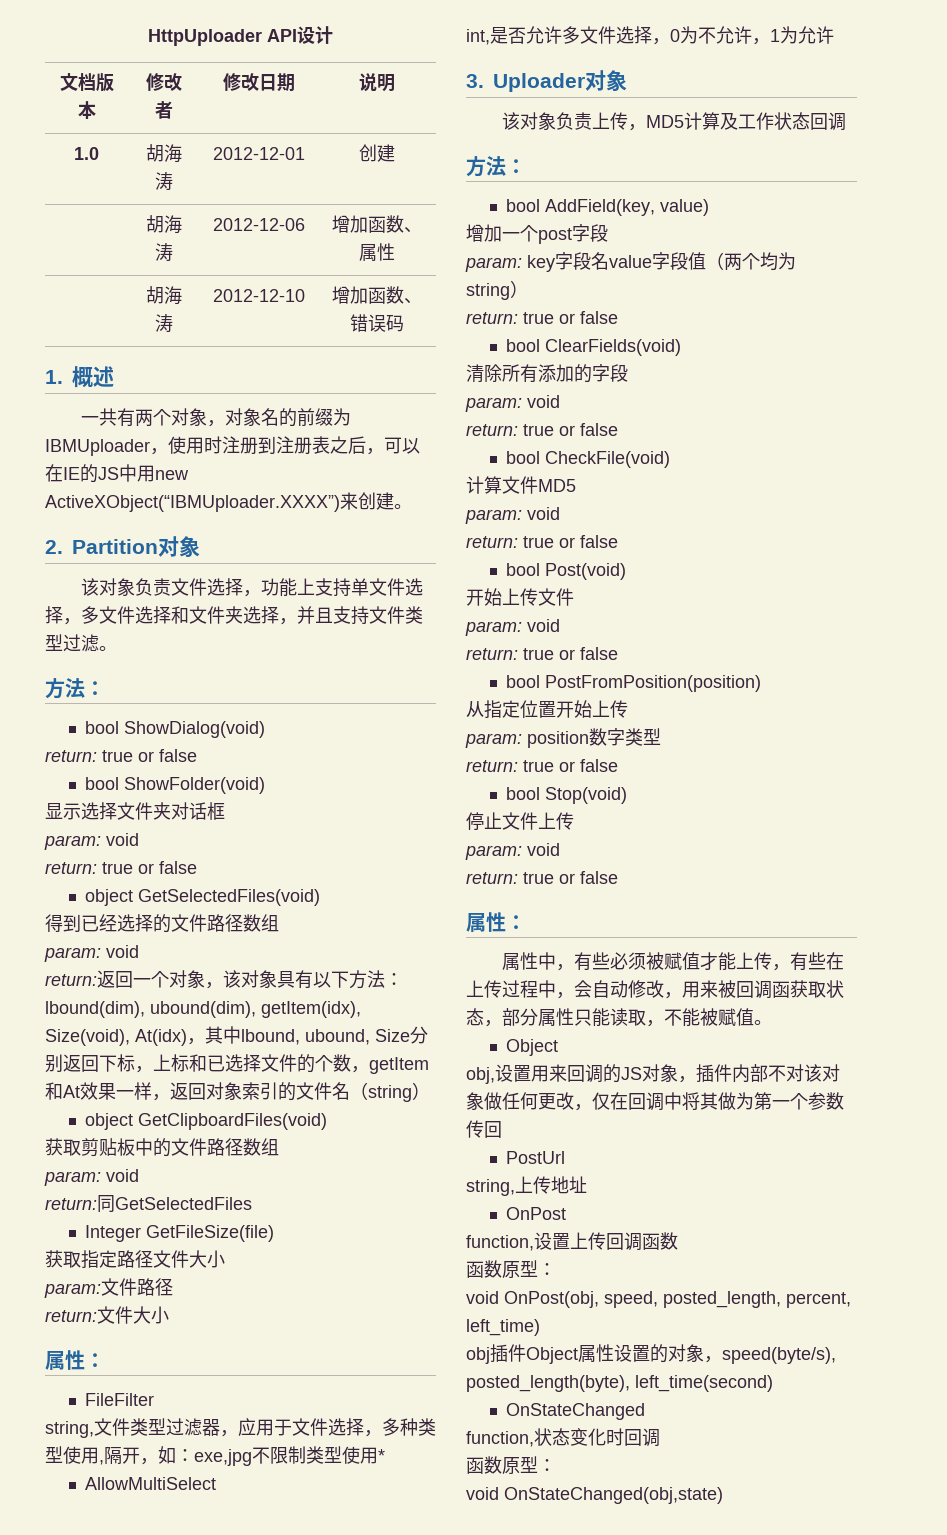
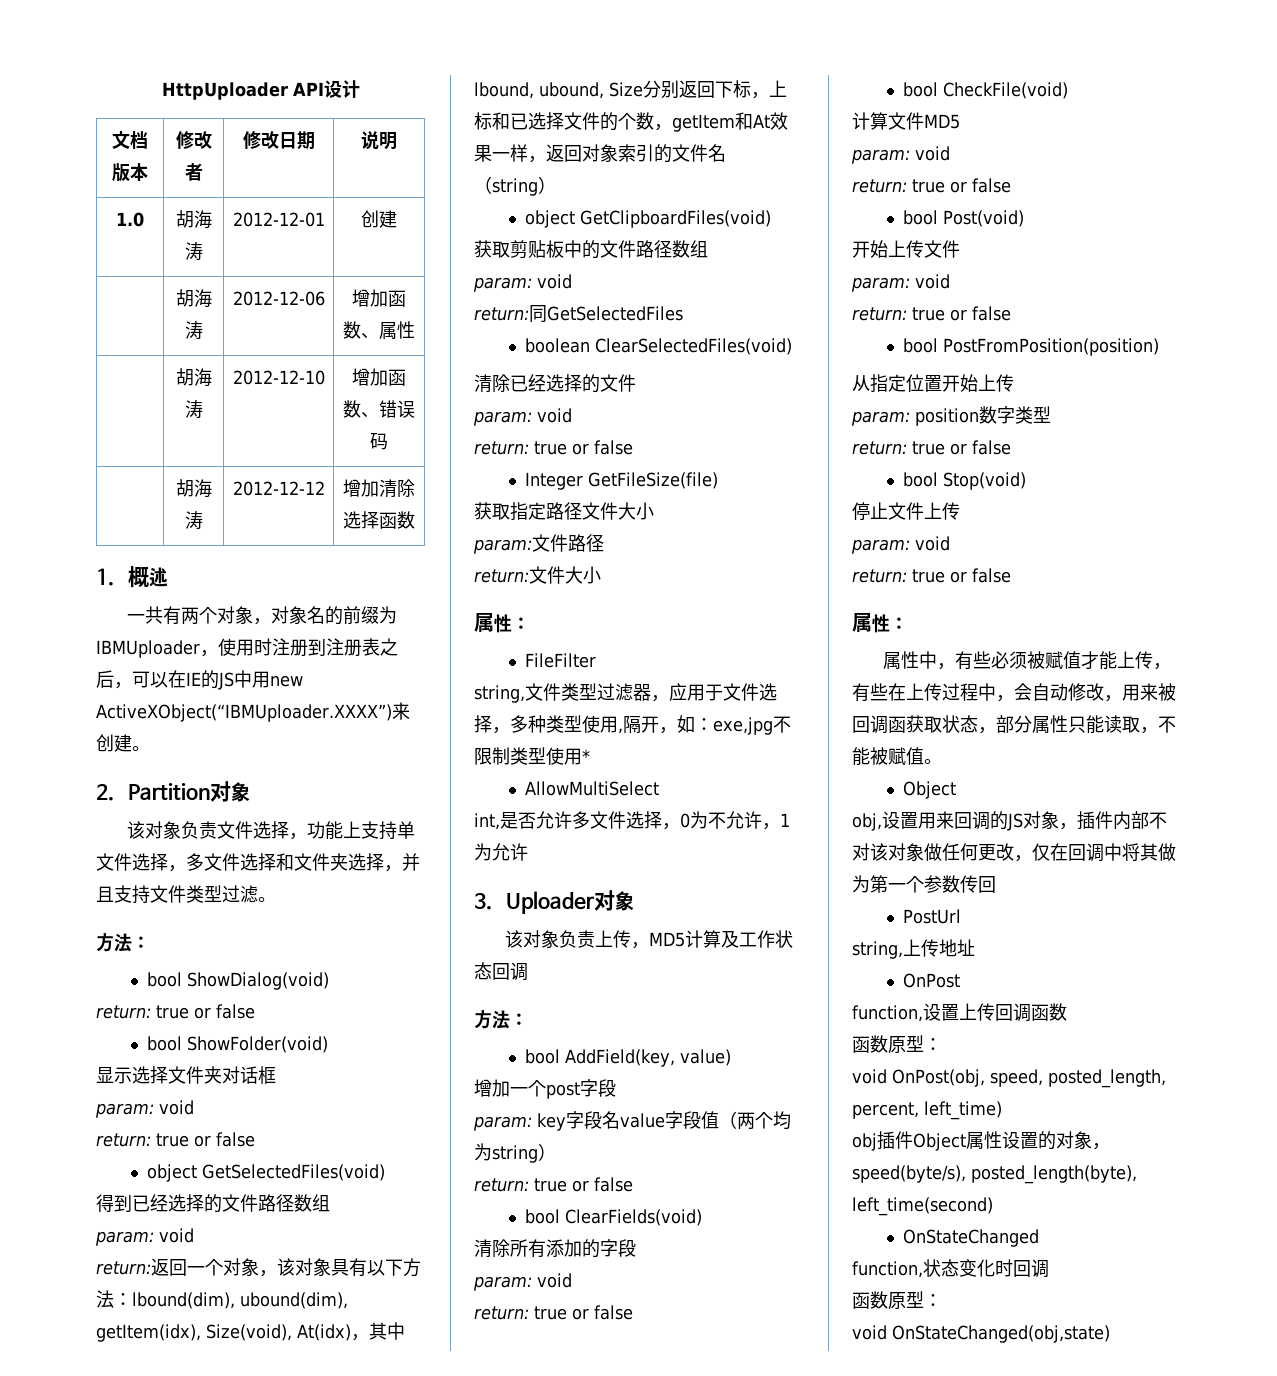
+ | 胡海涛 | 2012-12-12 | 增加清除选择函数
+ boolean ClearSelectedFiles(void)
+ 清除已经选择的文件
+ param: void
+ return: true or false

